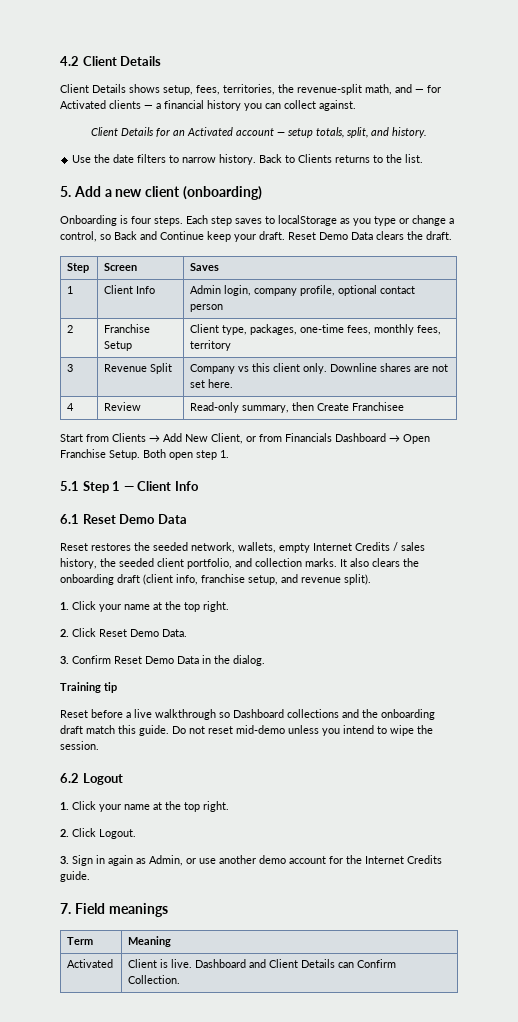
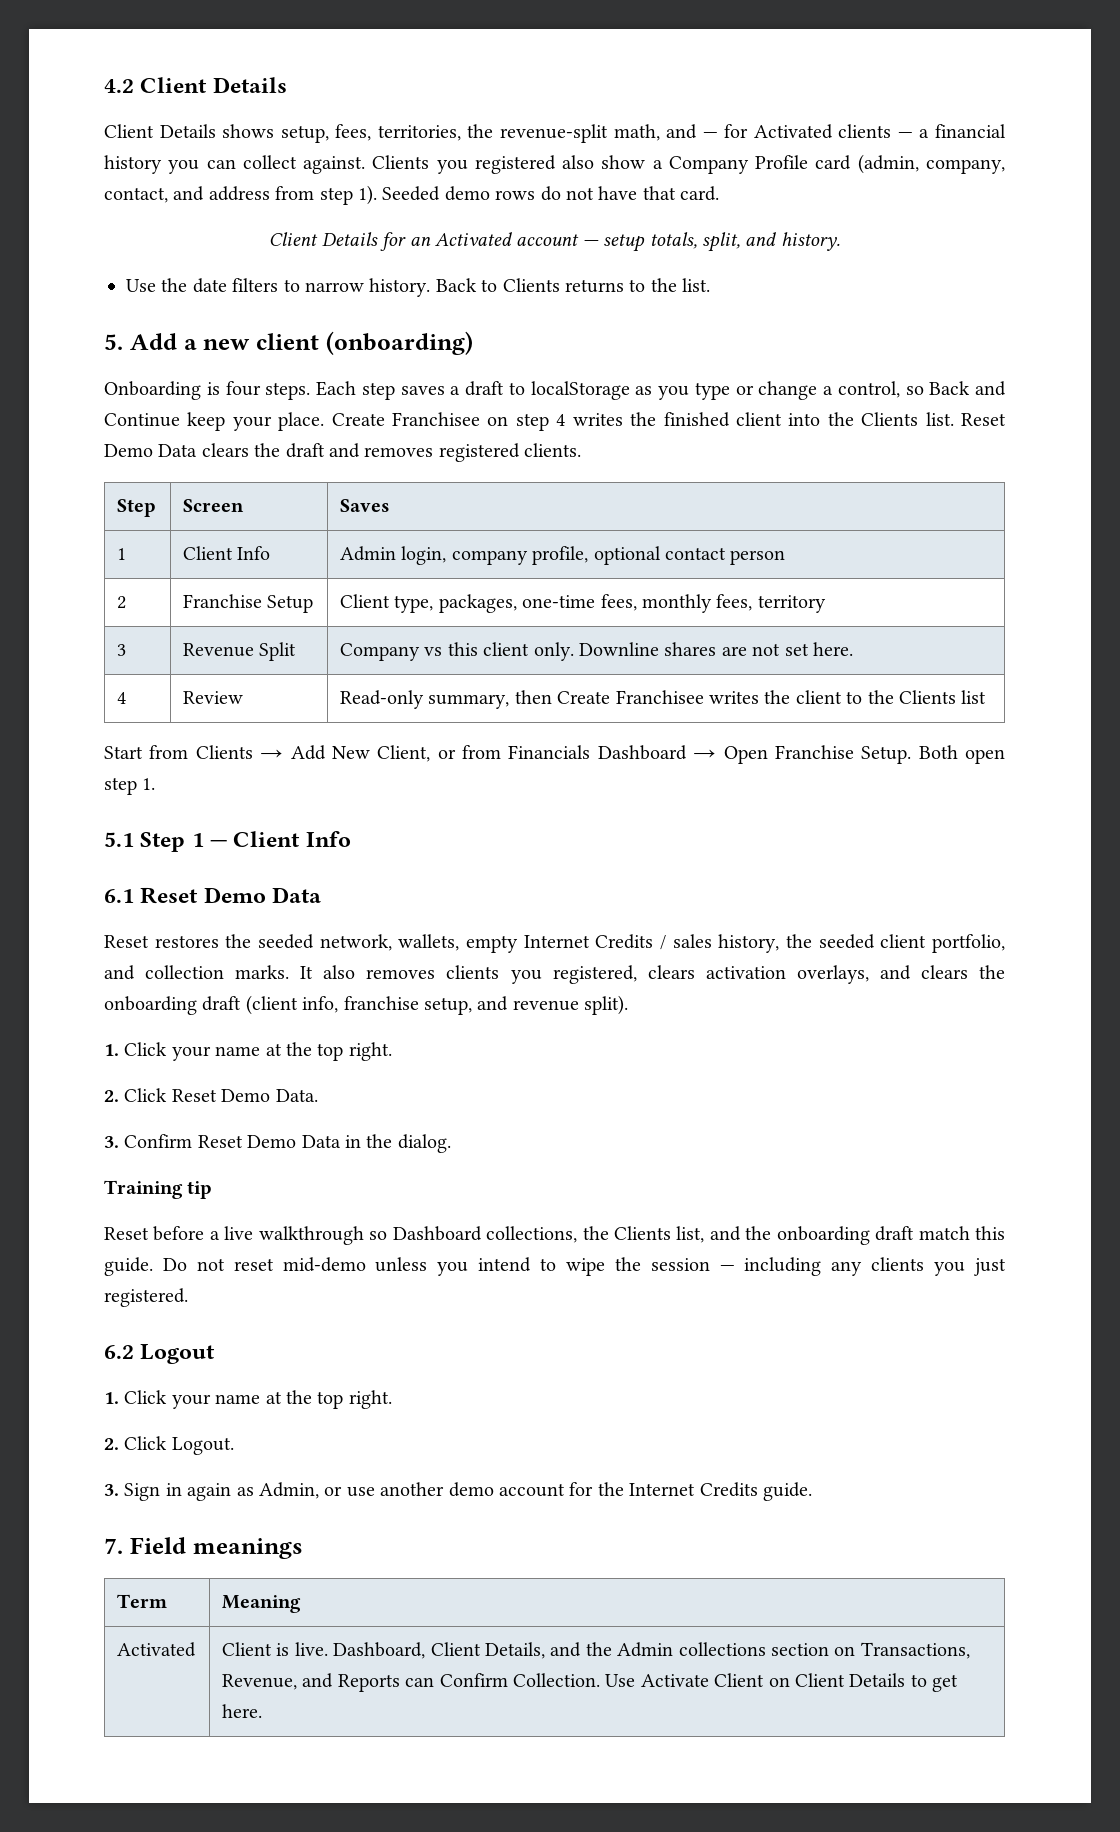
+ Clients you registered also show a Company Profile card (admin, company, contact, and address from step 1). Seeded demo rows do not have that card.
- Each step saves to localStorage as you type or change a control, so Back and Continue keep your draft.
+ Each step saves a draft to localStorage as you type or change a control, so Back and Continue keep your place. Create Franchisee on step 4 writes the finished client into the Clients list.
- Reset Demo Data clears the draft.
+ Reset Demo Data clears the draft and removes registered clients.
- 4 | Review | Read-only summary, then Create Franchisee
+ 4 | Review | Read-only summary, then Create Franchisee writes the client to the Clients list
- It also clears the onboarding draft (client info, franchise setup, and revenue split).
+ It also removes clients you registered, clears activation overlays, and clears the onboarding draft (client info, franchise setup, and revenue split).
- Reset before a live walkthrough so Dashboard collections and the onboarding draft match this guide.
+ Reset before a live walkthrough so Dashboard collections, the Clients list, and the onboarding draft match this guide.
- Do not reset mid-demo unless you intend to wipe the session.
+ Do not reset mid-demo unless you intend to wipe the session — including any clients you just registered.
- Activated | Client is live. Dashboard and Client Details can Confirm Collection.
+ Activated | Client is live. Dashboard, Client Details, and the Admin collections section on Transactions, Revenue, and Reports can Confirm Collection. Use Activate Client on Client Details to get here.

